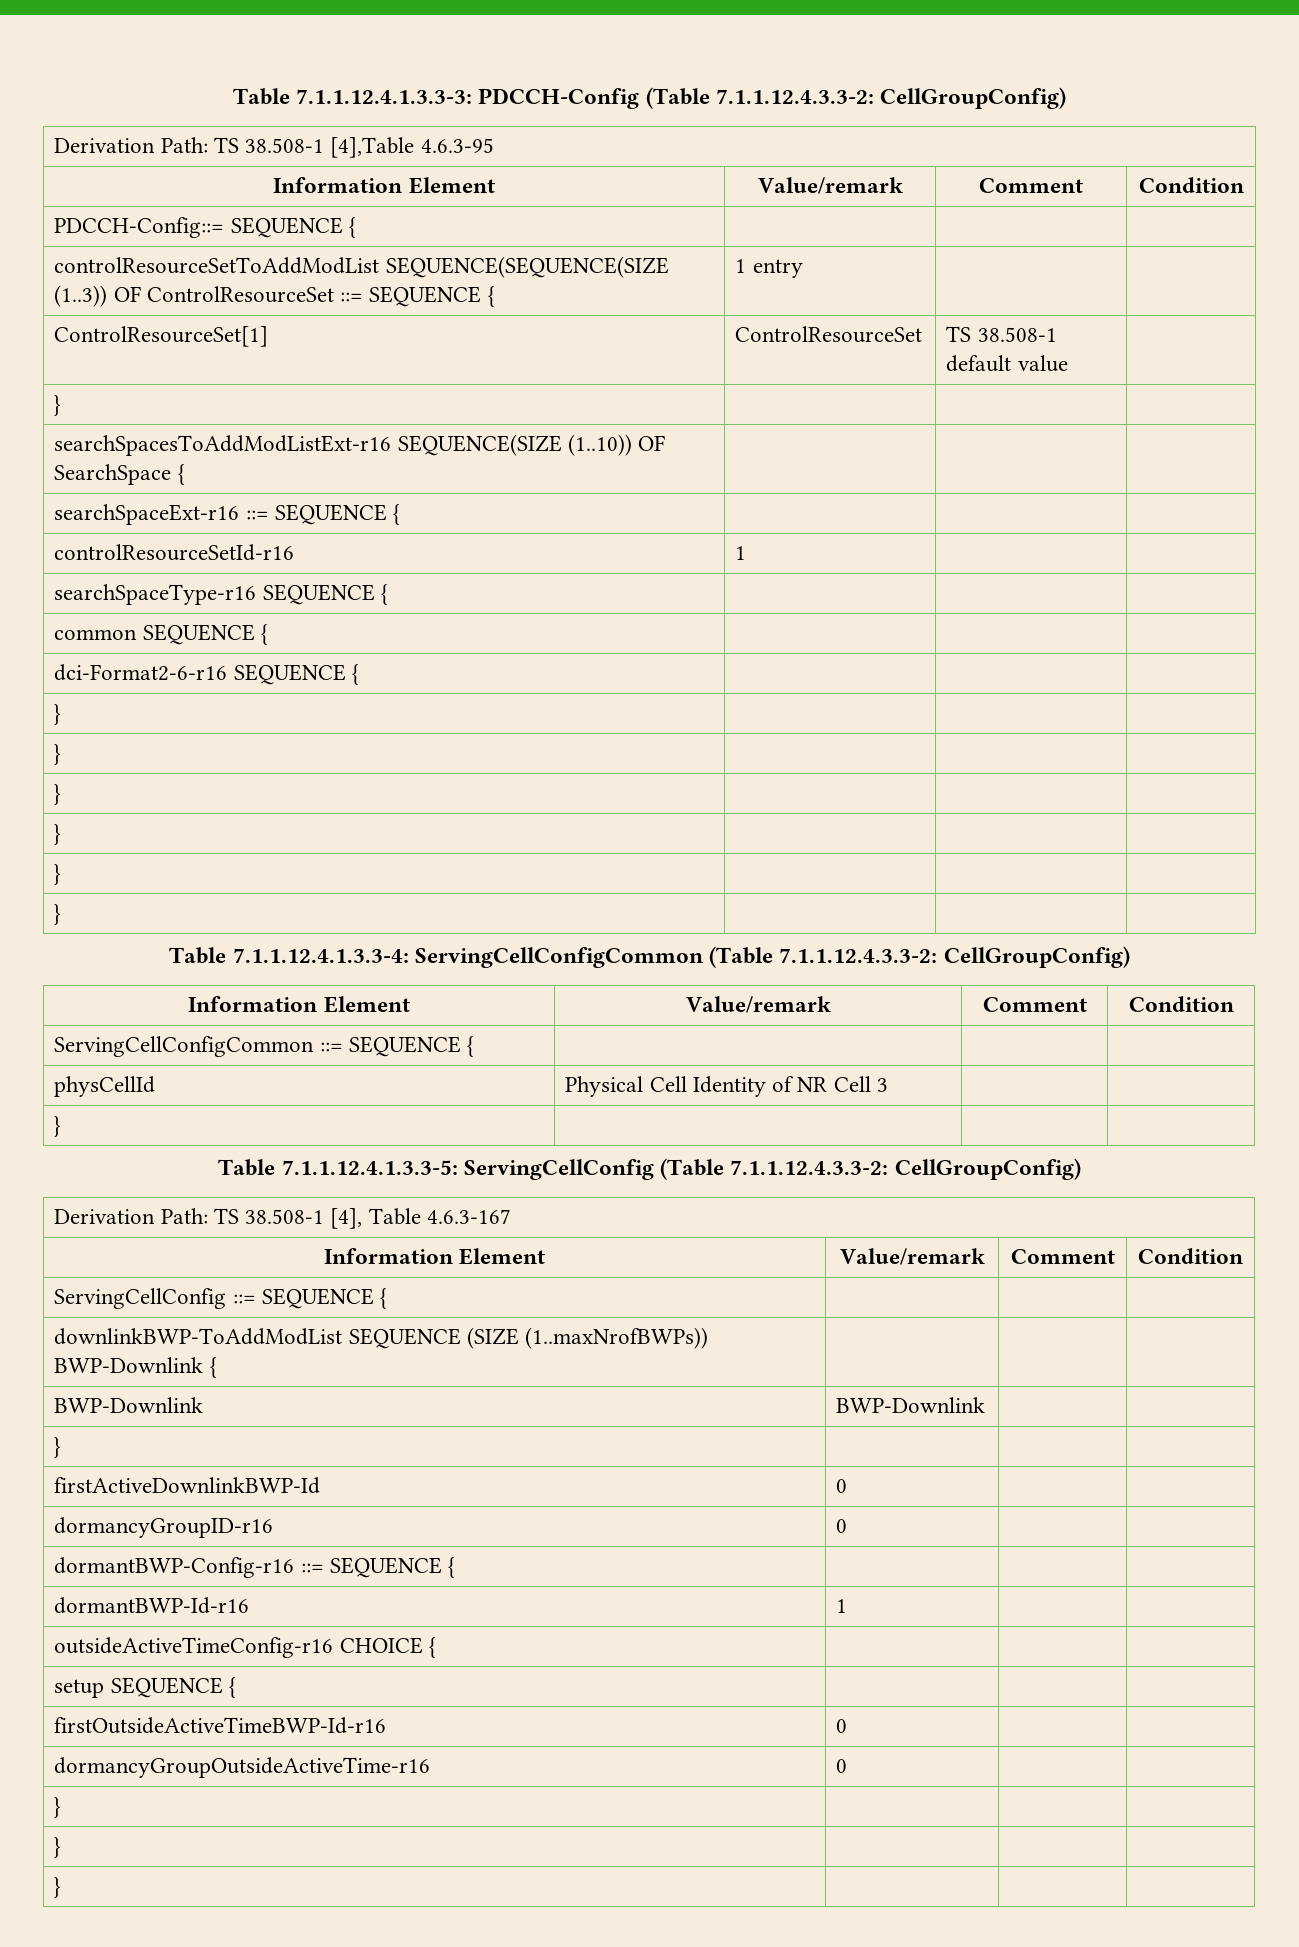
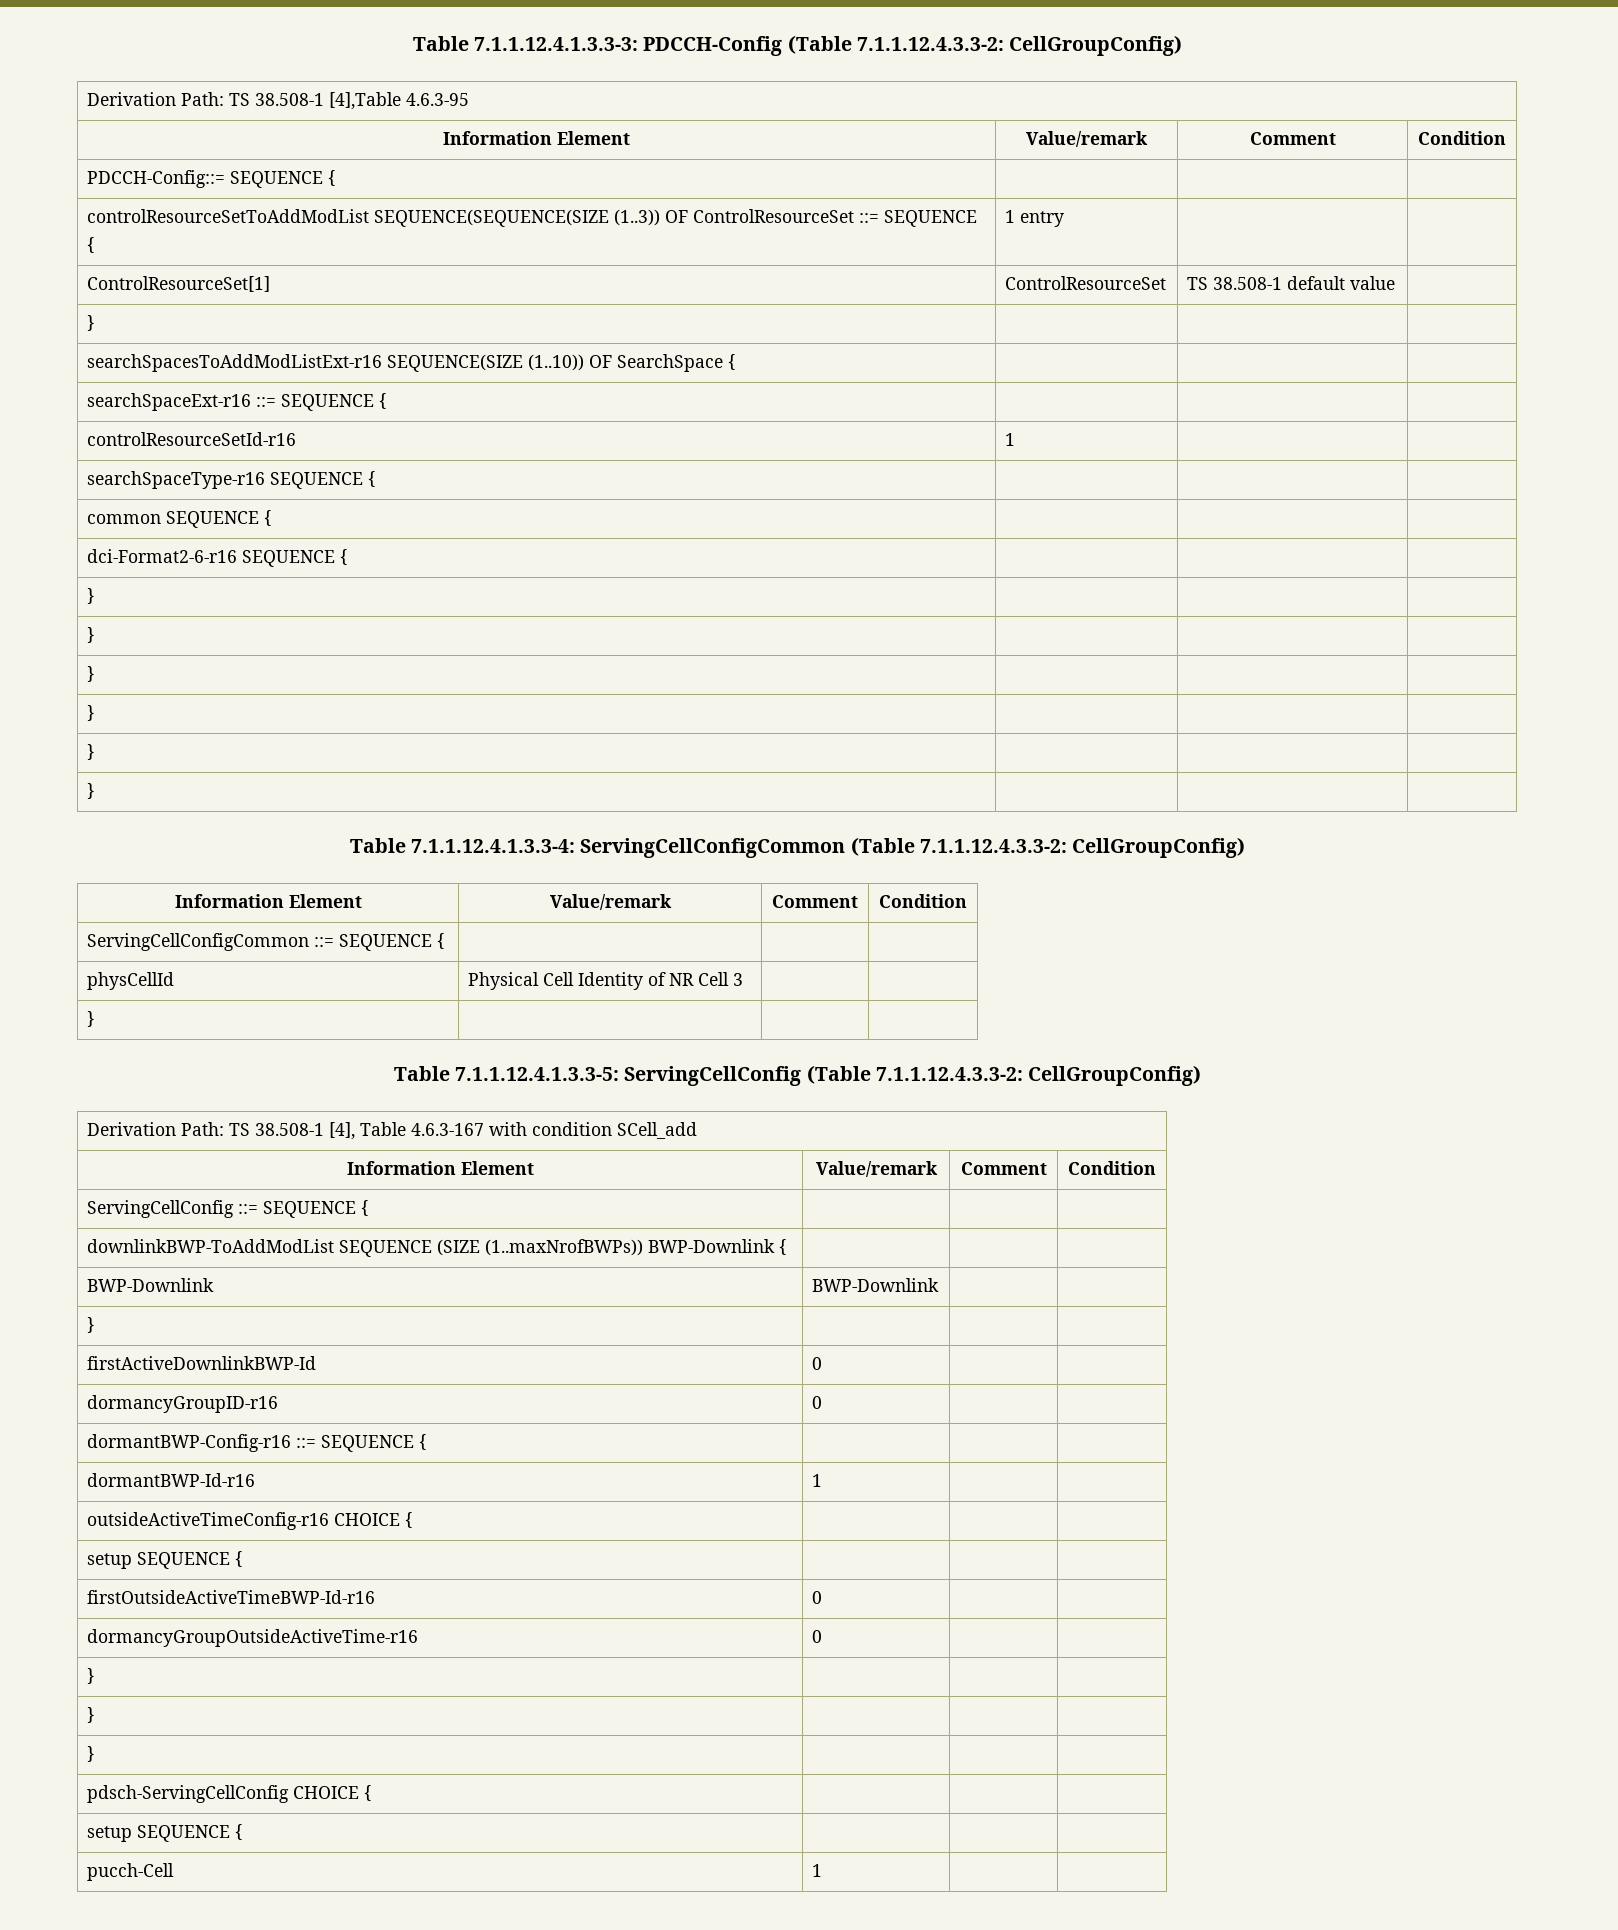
- Derivation Path: TS 38.508-1 [4], Table 4.6.3-167
+ Derivation Path: TS 38.508-1 [4], Table 4.6.3-167 with condition SCell_add
+ pdsch-ServingCellConfig CHOICE { | | |
+ setup SEQUENCE { | | |
+ pucch-Cell | 1 | |

